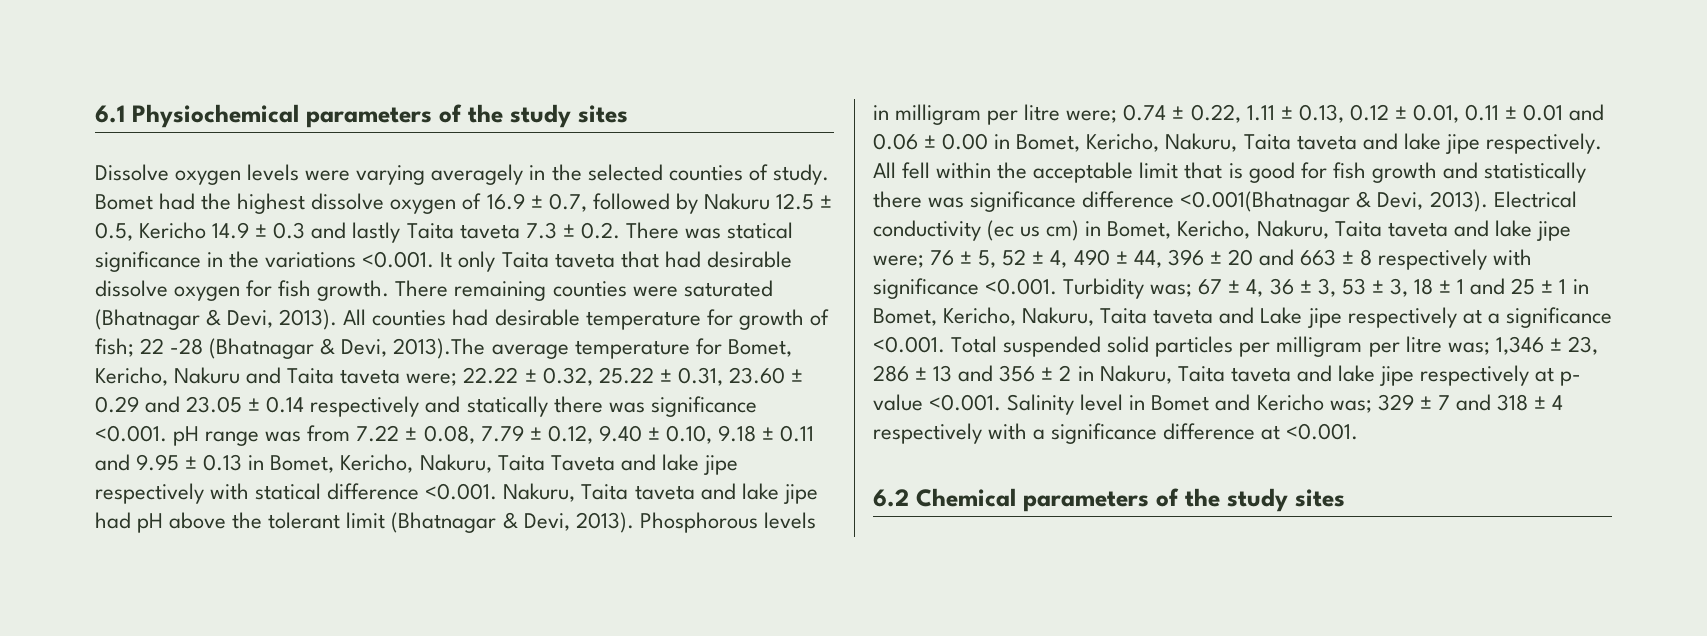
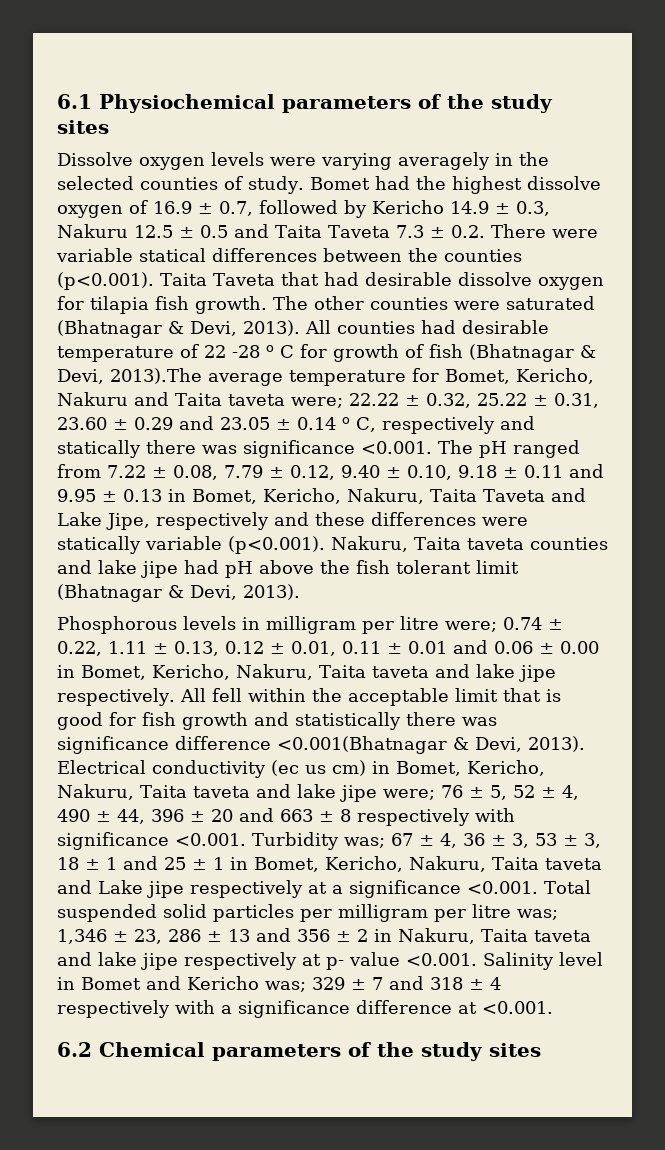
- Bomet had the highest dissolve oxygen of 16.9 ± 0.7, followed by Nakuru 12.5 ± 0.5, Kericho 14.9 ± 0.3 and lastly Taita taveta 7.3 ± 0.2. There was statical significance in the variations <0.001. It only Taita taveta that had desirable dissolve oxygen for fish growth.
+ Bomet had the highest dissolve oxygen of 16.9 ± 0.7, followed by Kericho 14.9 ± 0.3, Nakuru 12.5 ± 0.5 and Taita Taveta 7.3 ± 0.2. There were variable statical differences between the counties (p<0.001). Taita Taveta that had desirable dissolve oxygen for tilapia fish growth.
- There remaining counties were saturated (Bhatnagar & Devi, 2013).
+ The other counties were saturated (Bhatnagar & Devi, 2013).
- All counties had desirable temperature for growth of fish; 22 -28 (Bhatnagar & Devi, 2013).The average temperature for Bomet, Kericho, Nakuru and Taita taveta were;
+ All counties had desirable temperature of 22 -28 o C for growth of fish (Bhatnagar & Devi, 2013).The average temperature for Bomet, Kericho, Nakuru and Taita taveta were;
- 22.22 ± 0.32, 25.22 ± 0.31, 23.60 ± 0.29 and 23.05 ± 0.14 respectively and statically there was significance <0.001. pH range was from 7.22 ± 0.08, 7.79 ± 0.12, 9.40 ± 0.10, 9.18 ± 0.11 and 9.95 ± 0.13 in Bomet, Kericho, Nakuru, Taita Taveta and lake jipe respectively with statical difference <0.001. Nakuru, Taita taveta and lake jipe had pH above the tolerant limit (Bhatnagar & Devi, 2013). Phosphorous levels in milligram per litre were;
+ 22.22 ± 0.32, 25.22 ± 0.31, 23.60 ± 0.29 and 23.05 ± 0.14 o C, respectively and statically there was significance <0.001. The pH ranged from 7.22 ± 0.08, 7.79 ± 0.12, 9.40 ± 0.10, 9.18 ± 0.11 and 9.95 ± 0.13 in Bomet, Kericho, Nakuru, Taita Taveta and Lake Jipe, respectively and these differences were statically variable (p<0.001). Nakuru, Taita taveta counties and lake jipe had pH above the fish tolerant limit (Bhatnagar & Devi, 2013).
+ Phosphorous levels in milligram per litre were;

